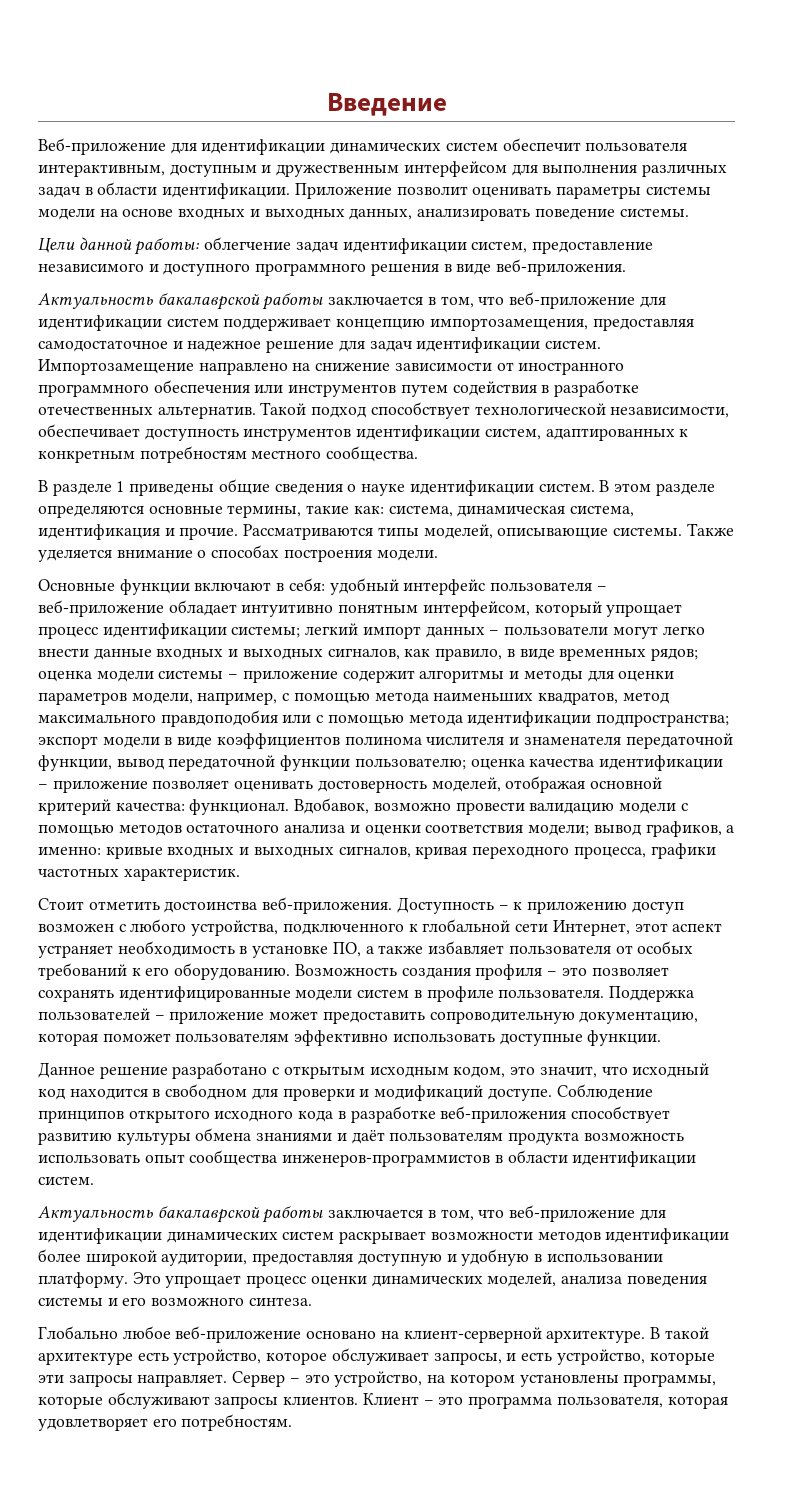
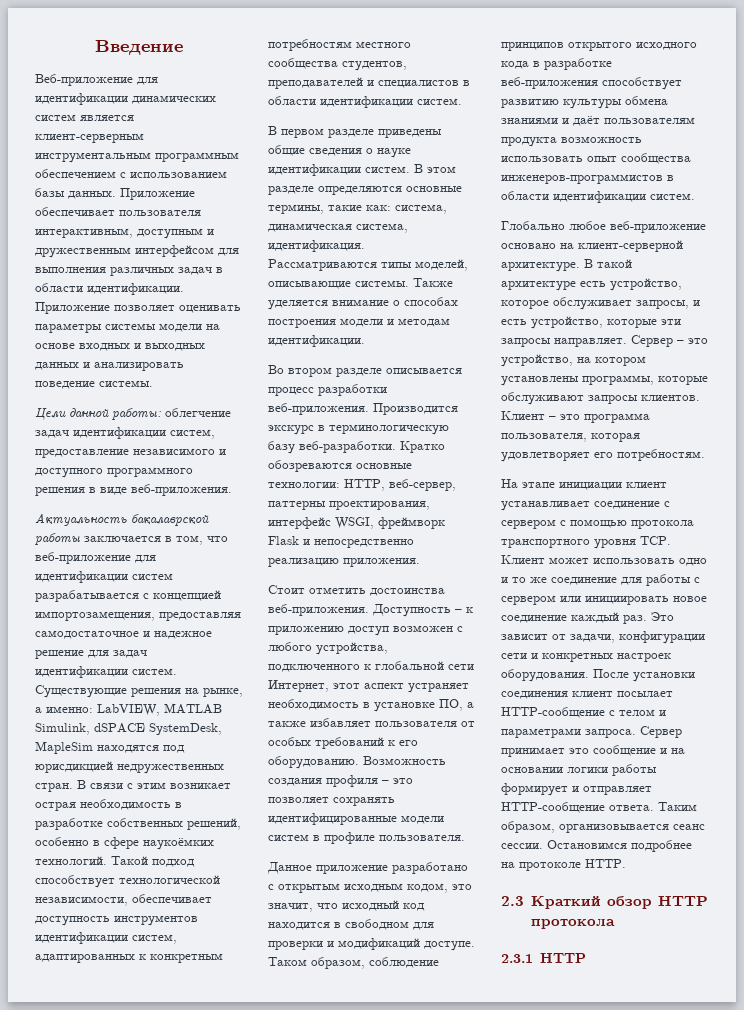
- Веб-приложение для идентификации динамических систем обеспечит пользователя интерактивным, доступным и дружественным интерфейсом для выполнения различных задач в области идентификации.
+ Веб-приложение для идентификации динамических систем является клиент-серверным инструментальным программным обеспечением с использованием базы данных. Приложение обеспечивает пользователя интерактивным, доступным и дружественным интерфейсом для выполнения различных задач в области идентификации.
- Приложение позволит оценивать параметры системы модели на основе входных и выходных данных, анализировать поведение системы.
+ Приложение позволяет оценивать параметры системы модели на основе входных и выходных данных и анализировать поведение системы.
- Актуальность бакалаврской работы заключается в том, что веб-приложение для идентификации систем поддерживает концепцию импортозамещения, предоставляя самодостаточное и надежное решение для задач идентификации систем.
+ Актуальность бакалаврской работы заключается в том, что веб-приложение для идентификации систем разрабатывается с концепцией импортозамещения, предоставляя самодостаточное и надежное решение для задач идентификации систем.
- Импортозамещение направлено на снижение зависимости от иностранного программного обеспечения или инструментов путем содействия в разработке отечественных альтернатив.
+ Существующие решения на рынке, а именно: LabVIEW, MATLAB Simulink, dSPACE SystemDesk, MapleSim находятся под юрисдикцией недружественных стран. В связи с этим возникает острая необходимость в разработке собственных решений, особенно в сфере наукоёмких технологий.
- Такой подход способствует технологической независимости, обеспечивает доступность инструментов идентификации систем, адаптированных к конкретным потребностям местного сообщества.
- В разделе 1 приведены общие сведения о науке идентификации систем.
+ Такой подход способствует технологической независимости, обеспечивает доступность инструментов идентификации систем, адаптированных к конкретным потребностям местного сообщества студентов, преподавателей и специалистов в области идентификации систем.
+ В первом разделе приведены общие сведения о науке идентификации систем.
- В этом разделе определяются основные термины, такие как: система, динамическая система, идентификация и прочие.
+ В этом разделе определяются основные термины, такие как: система, динамическая система, идентификация.
- Также уделяется внимание о способах построения модели.
- Основные функции включают в себя: удобный интерфейс пользователя – веб-приложение обладает интуитивно понятным интерфейсом, который упрощает процесс идентификации системы; легкий импорт данных – пользователи могут легко внести данные входных и выходных сигналов, как правило, в виде временных рядов; оценка модели системы – приложение содержит алгоритмы и методы для оценки параметров модели, например, с помощью метода наименьших квадратов, метод максимального правдоподобия или с помощью метода идентификации подпространства; экспорт модели в виде коэффициентов полинома числителя и знаменателя передаточной функции, вывод передаточной функции пользователю; оценка качества идентификации – приложение позволяет оценивать достоверность моделей, отображая основной критерий качества: функционал. Вдобавок, возможно провести валидацию модели с помощью методов остаточного анализа и оценки соответствия модели; вывод графиков, а именно: кривые входных и выходных сигналов, кривая переходного процесса, графики частотных характеристик.
+ Также уделяется внимание о способах построения модели и методам идентификации.
+ Во втором разделе описывается процесс разработки веб-приложения. Производится экскурс в терминологическую базу веб-разработки. Кратко обозреваются основные технологии: HTTP, веб-сервер, паттерны проектирования, интерфейс WSGI, фреймворк Flask и непосредственно реализацию приложения.
- Поддержка пользователей – приложение может предоставить сопроводительную документацию, которая поможет пользователям эффективно использовать доступные функции.
- Данное решение разработано с открытым исходным кодом, это значит, что исходный код находится в свободном для проверки и модификаций доступе.
+ Данное приложение разработано с открытым исходным кодом, это значит, что исходный код находится в свободном для проверки и модификаций доступе.
- Соблюдение принципов открытого исходного кода в разработке веб-приложения способствует развитию культуры обмена знаниями и даёт пользователям продукта возможность использовать опыт сообщества инженеров-программистов в области идентификации систем.
+ Таком образом, соблюдение принципов открытого исходного кода в разработке веб-приложения способствует развитию культуры обмена знаниями и даёт пользователям продукта возможность использовать опыт сообщества инженеров-программистов в области идентификации систем.
- Актуальность бакалаврской работы заключается в том, что веб-приложение для идентификации динамических систем раскрывает возможности методов идентификации более широкой аудитории, предоставляя доступную и удобную в использовании платформу. Это упрощает процесс оценки динамических моделей, анализа поведения системы и его возможного синтеза.
+ На этапе инициации клиент устанавливает соединение с сервером с помощью протокола транспортного уровня TCP. Клиент может использовать одно и то же соединение для работы с сервером или инициировать новое соединение каждый раз. Это зависит от задачи, конфигурации сети и конкретных настроек оборудования. После установки соединения клиент посылает HTTP-сообщение с телом и параметрами запроса. Сервер принимает это сообщение и на основании логики работы формирует и отправляет HTTP-сообщение ответа. Таким образом, организовывается сеанс сессии. Остановимся подробнее на протоколе HTTP.
+ 2.3 Краткий обзор HTTP протокола
+ 2.3.1 HTTP

